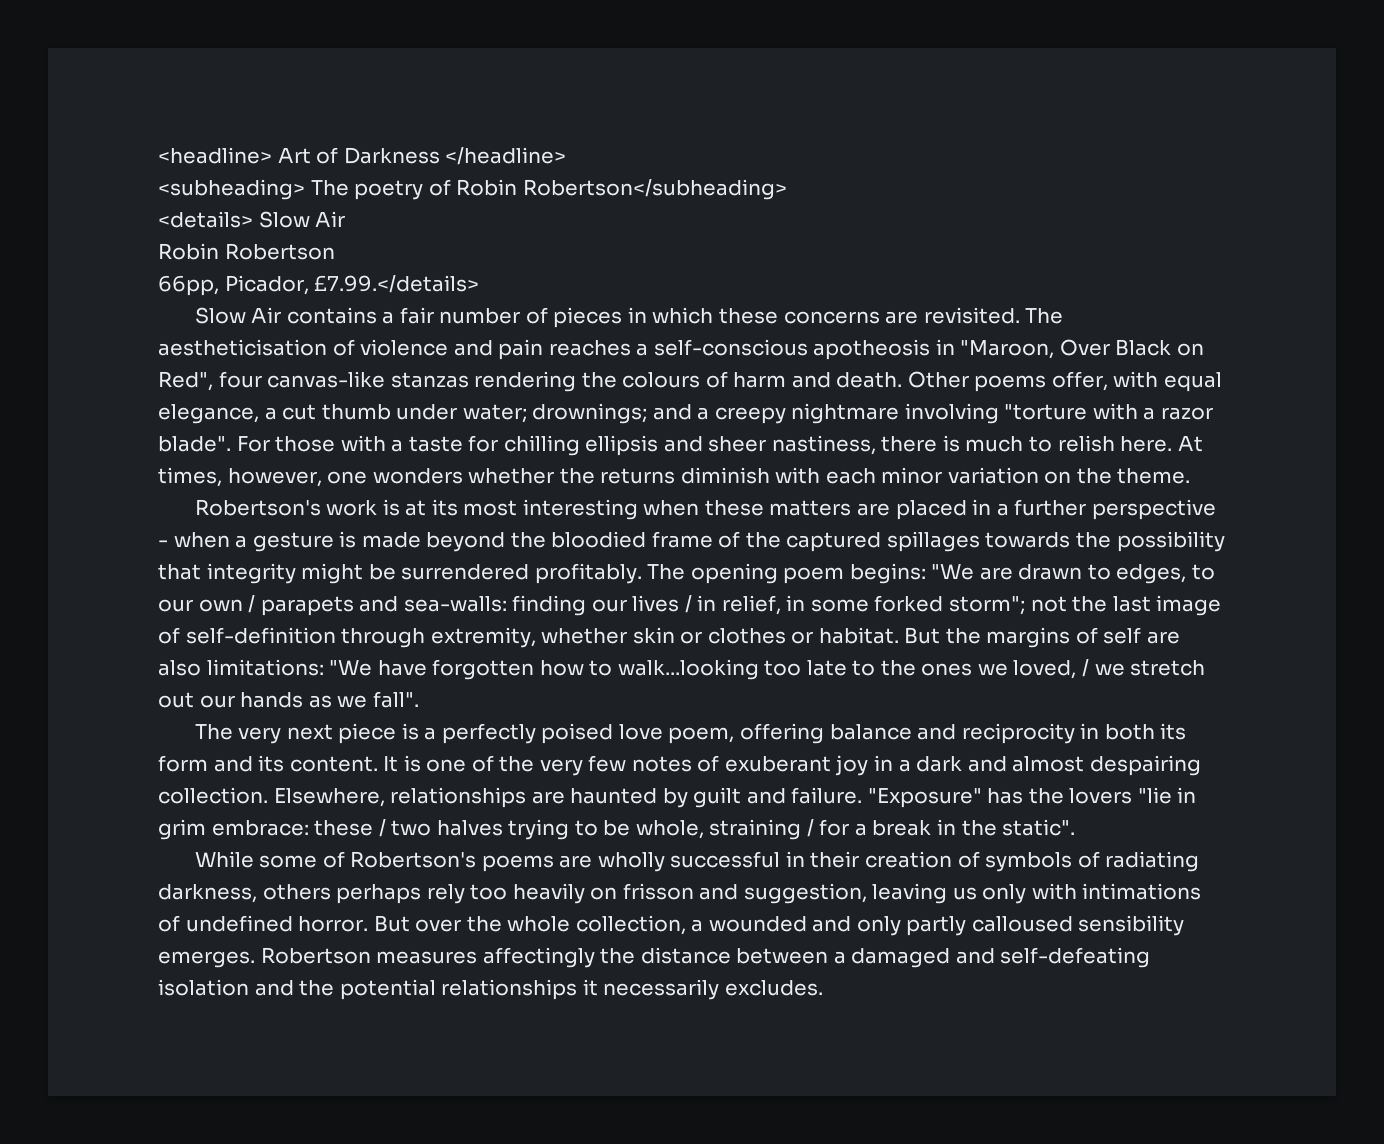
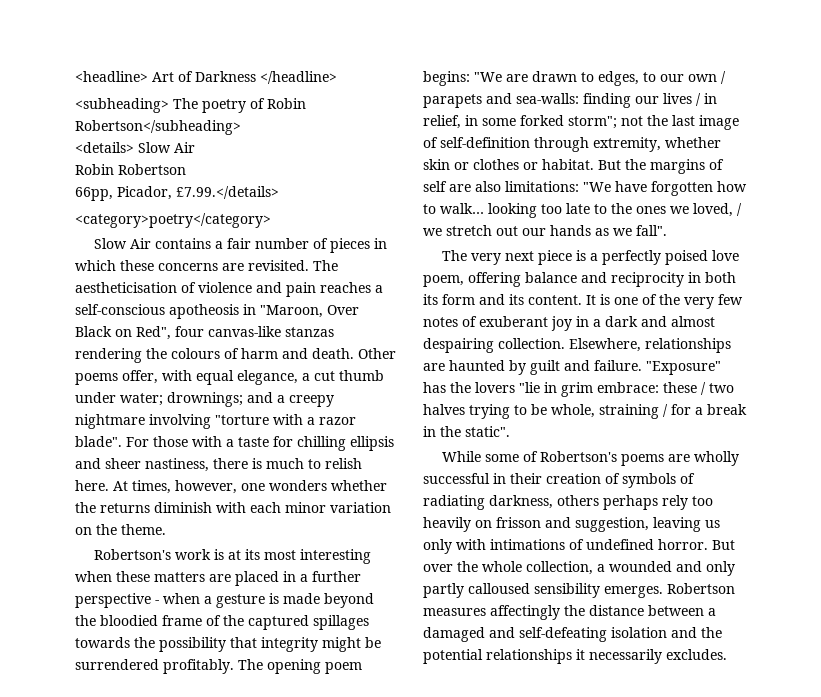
+ <category>poetry</category>
- But the margins of self are also limitations: "We have forgotten how to walk...looking too late to the ones we loved, / we stretch out our hands as we fall".
+ But the margins of self are also limitations: "We have forgotten how to walk… looking too late to the ones we loved, / we stretch out our hands as we fall".

